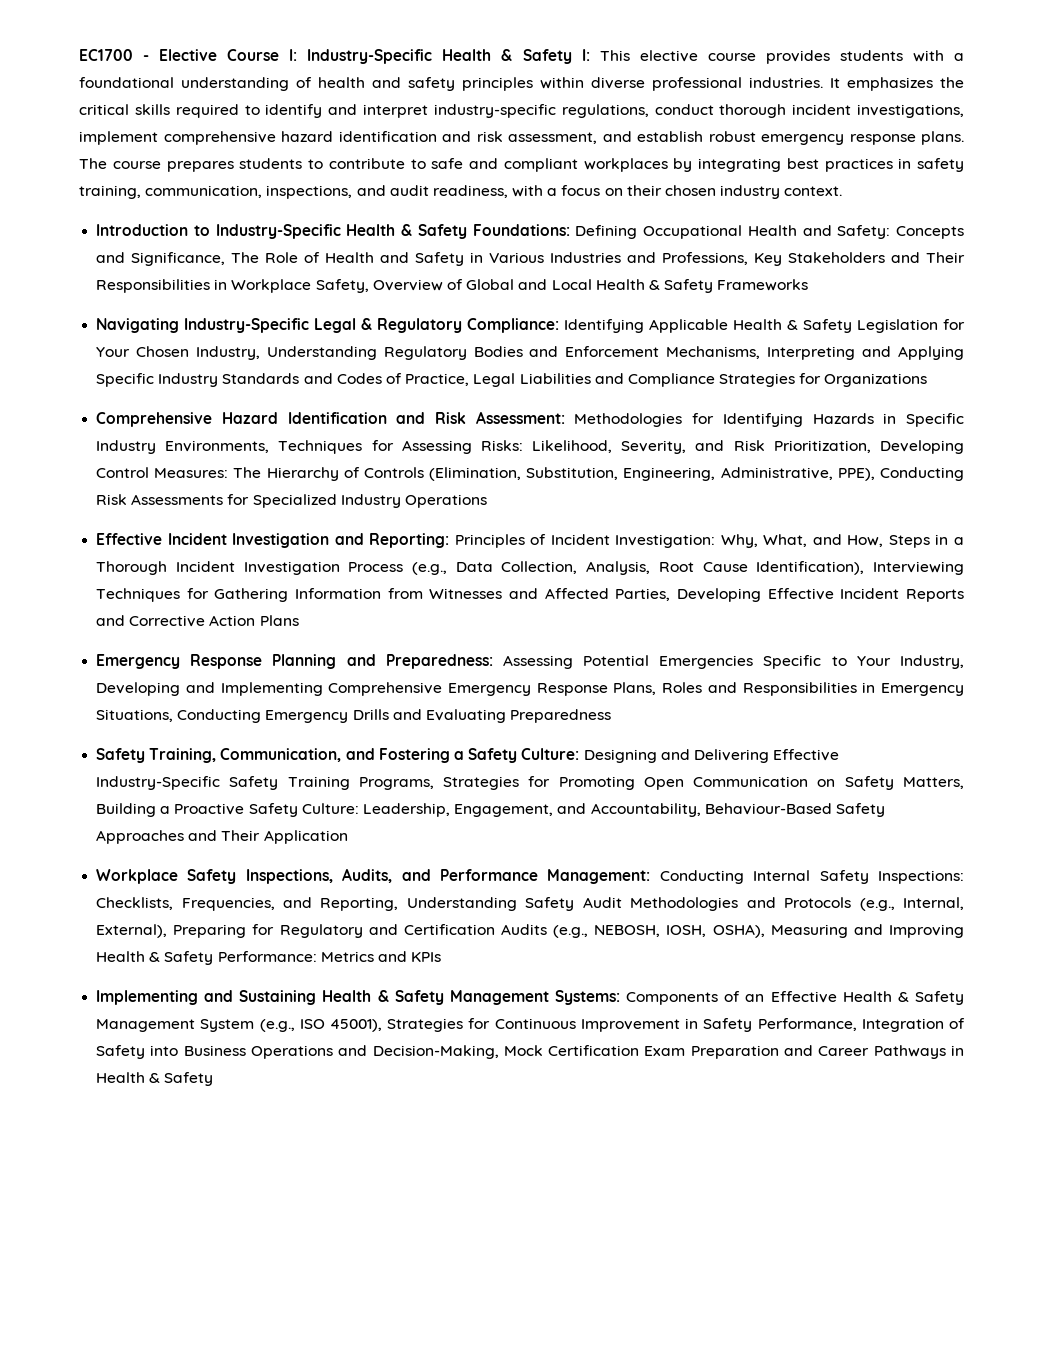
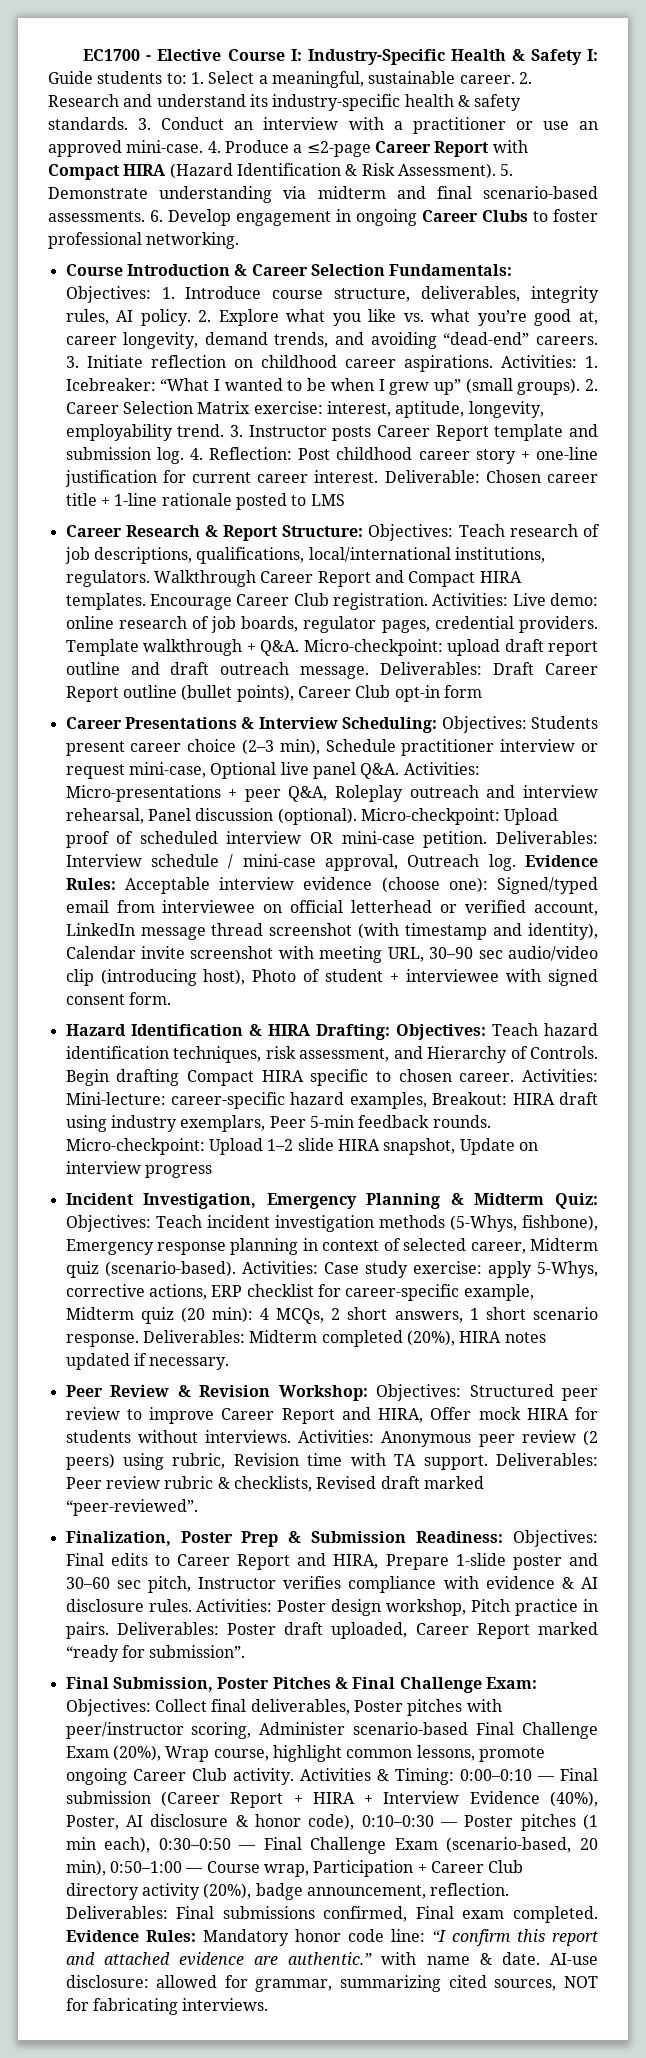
- EC1700 - Elective Course I: Industry-Specific Health & Safety I: This elective course provides students with a foundational understanding of health and safety principles within diverse professional industries. It emphasizes the critical skills required to identify and interpret industry-specific regulations, conduct thorough incident investigations, implement comprehensive hazard identification and risk assessment, and establish robust emergency response plans. The course prepares students to contribute to safe and compliant workplaces by integrating best practices in safety training, communication, inspections, and audit readiness, with a focus on their chosen industry context.
- Introduction to Industry-Specific Health & Safety Foundations: Defining Occupational Health and Safety: Concepts and Significance, The Role of Health and Safety in Various Industries and Professions, Key Stakeholders and Their Responsibilities in Workplace Safety, Overview of Global and Local Health & Safety Frameworks
- Navigating Industry-Specific Legal & Regulatory Compliance: Identifying Applicable Health & Safety Legislation for Your Chosen Industry, Understanding Regulatory Bodies and Enforcement Mechanisms, Interpreting and Applying Specific Industry Standards and Codes of Practice, Legal Liabilities and Compliance Strategies for Organizations
- Comprehensive Hazard Identification and Risk Assessment: Methodologies for Identifying Hazards in Specific Industry Environments, Techniques for Assessing Risks: Likelihood, Severity, and Risk Prioritization, Developing Control Measures: The Hierarchy of Controls (Elimination, Substitution, Engineering, Administrative, PPE), Conducting Risk Assessments for Specialized Industry Operations
- Effective Incident Investigation and Reporting: Principles of Incident Investigation: Why, What, and How, Steps in a Thorough Incident Investigation Process (e.g., Data Collection, Analysis, Root Cause Identification), Interviewing Techniques for Gathering Information from Witnesses and Affected Parties, Developing Effective Incident Reports and Corrective Action Plans
- Emergency Response Planning and Preparedness: Assessing Potential Emergencies Specific to Your Industry, Developing and Implementing Comprehensive Emergency Response Plans, Roles and Responsibilities in Emergency Situations, Conducting Emergency Drills and Evaluating Preparedness
- Safety Training, Communication, and Fostering a Safety Culture: Designing and Delivering Effective Industry-Specific Safety Training Programs, Strategies for Promoting Open Communication on Safety Matters, Building a Proactive Safety Culture: Leadership, Engagement, and Accountability, Behaviour-Based Safety Approaches and Their Application
- Workplace Safety Inspections, Audits, and Performance Management: Conducting Internal Safety Inspections: Checklists, Frequencies, and Reporting, Understanding Safety Audit Methodologies and Protocols (e.g., Internal, External), Preparing for Regulatory and Certification Audits (e.g., NEBOSH, IOSH, OSHA), Measuring and Improving Health & Safety Performance: Metrics and KPIs
- Implementing and Sustaining Health & Safety Management Systems: Components of an Effective Health & Safety Management System (e.g., ISO 45001), Strategies for Continuous Improvement in Safety Performance, Integration of Safety into Business Operations and Decision-Making, Mock Certification Exam Preparation and Career Pathways in Health & Safety
+ EC1700 - Elective Course I: Industry-Specific Health & Safety I: Guide students to: 1. Select a meaningful, sustainable career. 2. Research and understand its industry-specific health & safety standards. 3. Conduct an interview with a practitioner or use an approved mini-case. 4. Produce a ≤2-page Career Report with Compact HIRA (Hazard Identification & Risk Assessment). 5. Demonstrate understanding via midterm and final scenario-based assessments. 6. Develop engagement in ongoing Career Clubs to foster professional networking.
+ Course Introduction & Career Selection Fundamentals: Objectives: 1. Introduce course structure, deliverables, integrity rules, AI policy. 2. Explore what you like vs. what you’re good at, career longevity, demand trends, and avoiding “dead-end” careers. 3. Initiate reflection on childhood career aspirations. Activities: 1. Icebreaker: “What I wanted to be when I grew up” (small groups). 2. Career Selection Matrix exercise: interest, aptitude, longevity, employability trend. 3. Instructor posts Career Report template and submission log. 4. Reflection: Post childhood career story + one-line justification for current career interest. Deliverable: Chosen career title + 1-line rationale posted to LMS
+ Career Research & Report Structure: Objectives: Teach research of job descriptions, qualifications, local/international institutions, regulators. Walkthrough Career Report and Compact HIRA templates. Encourage Career Club registration. Activities: Live demo: online research of job boards, regulator pages, credential providers. Template walkthrough + Q&A. Micro-checkpoint: upload draft report outline and draft outreach message. Deliverables: Draft Career Report outline (bullet points), Career Club opt-in form
+ Career Presentations & Interview Scheduling: Objectives: Students present career choice (2–3 min), Schedule practitioner interview or request mini-case, Optional live panel Q&A. Activities: Micro-presentations + peer Q&A, Roleplay outreach and interview rehearsal, Panel discussion (optional). Micro-checkpoint: Upload proof of scheduled interview OR mini-case petition. Deliverables: Interview schedule / mini-case approval, Outreach log. Evidence Rules: Acceptable interview evidence (choose one): Signed/typed email from interviewee on official letterhead or verified account, LinkedIn message thread screenshot (with timestamp and identity), Calendar invite screenshot with meeting URL, 30–90 sec audio/video clip (introducing host), Photo of student + interviewee with signed consent form.
+ Hazard Identification & HIRA Drafting: Objectives: Teach hazard identification techniques, risk assessment, and Hierarchy of Controls. Begin drafting Compact HIRA specific to chosen career. Activities: Mini-lecture: career-specific hazard examples, Breakout: HIRA draft using industry exemplars, Peer 5-min feedback rounds. Micro-checkpoint: Upload 1–2 slide HIRA snapshot, Update on interview progress
+ Incident Investigation, Emergency Planning & Midterm Quiz: Objectives: Teach incident investigation methods (5-Whys, fishbone), Emergency response planning in context of selected career, Midterm quiz (scenario-based). Activities: Case study exercise: apply 5-Whys, corrective actions, ERP checklist for career-specific example, Midterm quiz (20 min): 4 MCQs, 2 short answers, 1 short scenario response. Deliverables: Midterm completed (20%), HIRA notes updated if necessary.
+ Peer Review & Revision Workshop: Objectives: Structured peer review to improve Career Report and HIRA, Offer mock HIRA for students without interviews. Activities: Anonymous peer review (2 peers) using rubric, Revision time with TA support. Deliverables: Peer review rubric & checklists, Revised draft marked “peer-reviewed”.
+ Finalization, Poster Prep & Submission Readiness: Objectives: Final edits to Career Report and HIRA, Prepare 1-slide poster and 30–60 sec pitch, Instructor verifies compliance with evidence & AI disclosure rules. Activities: Poster design workshop, Pitch practice in pairs. Deliverables: Poster draft uploaded, Career Report marked “ready for submission”.
+ Final Submission, Poster Pitches & Final Challenge Exam: Objectives: Collect final deliverables, Poster pitches with peer/instructor scoring, Administer scenario-based Final Challenge Exam (20%), Wrap course, highlight common lessons, promote ongoing Career Club activity. Activities & Timing: 0:00–0:10 — Final submission (Career Report + HIRA + Interview Evidence (40%), Poster, AI disclosure & honor code), 0:10–0:30 — Poster pitches (1 min each), 0:30–0:50 — Final Challenge Exam (scenario-based, 20 min), 0:50–1:00 — Course wrap, Participation + Career Club directory activity (20%), badge announcement, reflection. Deliverables: Final submissions confirmed, Final exam completed. Evidence Rules: Mandatory honor code line: “I confirm this report and attached evidence are authentic.” with name & date. AI-use disclosure: allowed for grammar, summarizing cited sources, NOT for fabricating interviews.

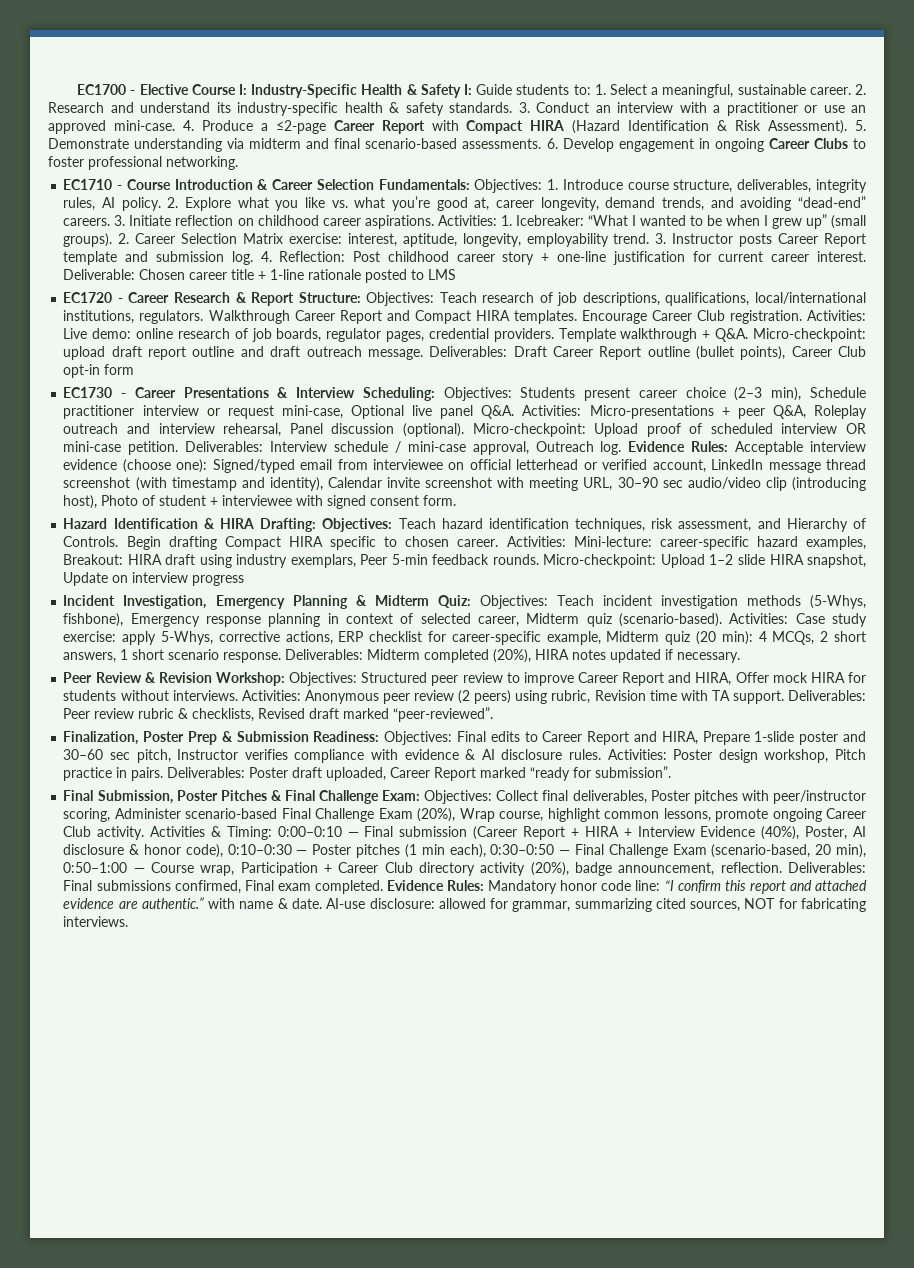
- Course Introduction & Career Selection Fundamentals: Objectives: 1. Introduce course structure, deliverables, integrity rules, AI policy.
+ EC1710 - Course Introduction & Career Selection Fundamentals: Objectives: 1. Introduce course structure, deliverables, integrity rules, AI policy.
- Career Research & Report Structure: Objectives: Teach research of job descriptions, qualifications, local/international institutions, regulators.
+ EC1720 - Career Research & Report Structure: Objectives: Teach research of job descriptions, qualifications, local/international institutions, regulators.
- Career Presentations & Interview Scheduling: Objectives: Students present career choice (2–3 min), Schedule practitioner interview or request mini-case, Optional live panel Q&A. Activities: Micro-presentations + peer Q&A, Roleplay outreach and interview rehearsal, Panel discussion (optional).
+ EC1730 - Career Presentations & Interview Scheduling: Objectives: Students present career choice (2–3 min), Schedule practitioner interview or request mini-case, Optional live panel Q&A. Activities: Micro-presentations + peer Q&A, Roleplay outreach and interview rehearsal, Panel discussion (optional).

